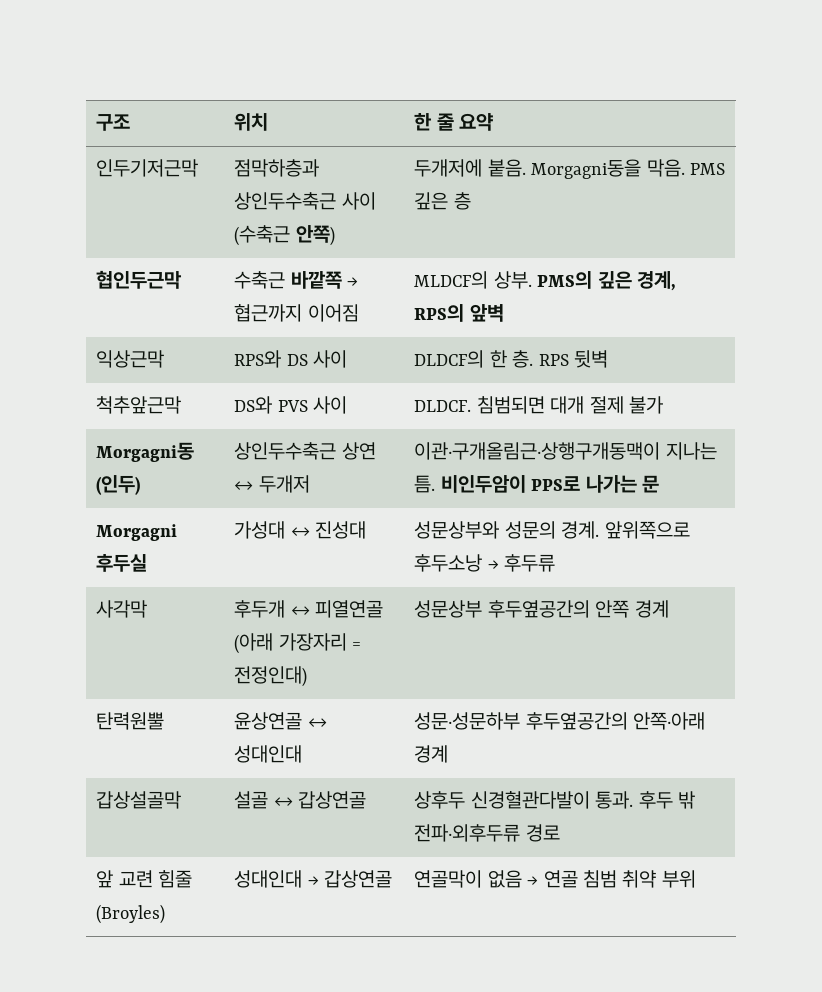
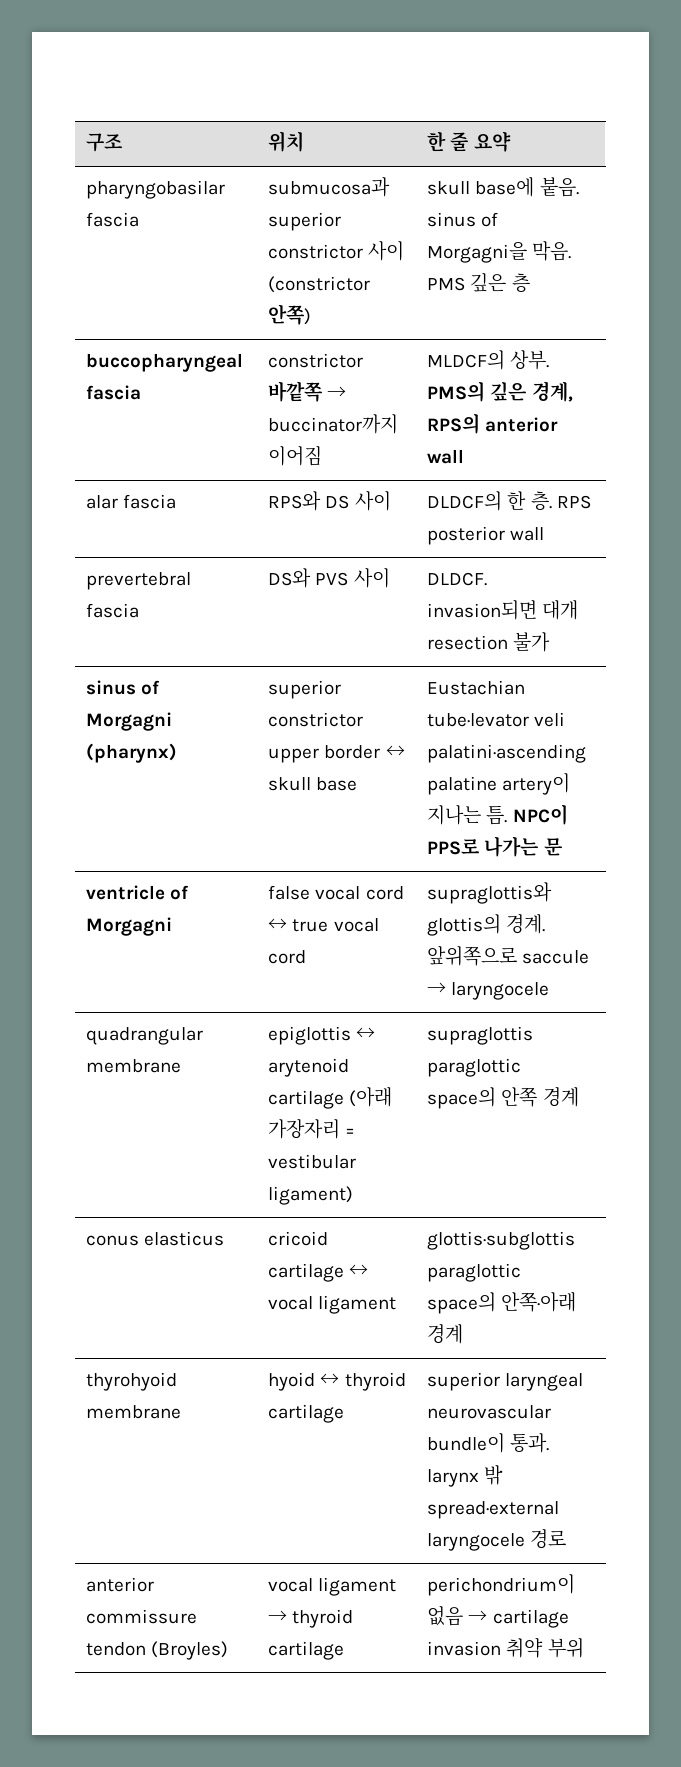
- 인두기저근막 | 점막하층과 상인두수축근 사이 (수축근 안쪽) | 두개저에 붙음. Morgagni동을 막음. PMS 깊은 층
+ pharyngobasilar fascia | submucosa과 superior constrictor 사이 (constrictor 안쪽) | skull base에 붙음. sinus of Morgagni을 막음. PMS 깊은 층
- 협인두근막 | 수축근 바깥쪽 → 협근까지 이어짐 | MLDCF의 상부. PMS의 깊은 경계, RPS의 앞벽
- 익상근막 | RPS와 DS 사이 | DLDCF의 한 층. RPS 뒷벽
- 척추앞근막 | DS와 PVS 사이 | DLDCF. 침범되면 대개 절제 불가
- Morgagni동 (인두) | 상인두수축근 상연 ↔ 두개저 | 이관·구개올림근·상행구개동맥이 지나는 틈. 비인두암이 PPS로 나가는 문
+ buccopharyngeal fascia | constrictor 바깥쪽 → buccinator까지 이어짐 | MLDCF의 상부. PMS의 깊은 경계, RPS의 anterior wall
+ alar fascia | RPS와 DS 사이 | DLDCF의 한 층. RPS posterior wall
+ prevertebral fascia | DS와 PVS 사이 | DLDCF. invasion되면 대개 resection 불가
+ sinus of Morgagni (pharynx) | superior constrictor upper border ↔ skull base | Eustachian tube·levator veli palatini·ascending palatine artery이 지나는 틈. NPC이 PPS로 나가는 문
- Morgagni 후두실 | 가성대 ↔ 진성대 | 성문상부와 성문의 경계. 앞위쪽으로 후두소낭 → 후두류
- 사각막 | 후두개 ↔ 피열연골 (아래 가장자리 = 전정인대) | 성문상부 후두옆공간의 안쪽 경계
- 탄력원뿔 | 윤상연골 ↔ 성대인대 | 성문·성문하부 후두옆공간의 안쪽·아래 경계
- 갑상설골막 | 설골 ↔ 갑상연골 | 상후두 신경혈관다발이 통과. 후두 밖 전파·외후두류 경로
- 앞 교련 힘줄 (Broyles) | 성대인대 → 갑상연골 | 연골막이 없음 → 연골 침범 취약 부위
+ ventricle of Morgagni | false vocal cord ↔ true vocal cord | supraglottis와 glottis의 경계. 앞위쪽으로 saccule → laryngocele
+ quadrangular membrane | epiglottis ↔ arytenoid cartilage (아래 가장자리 = vestibular ligament) | supraglottis paraglottic space의 안쪽 경계
+ conus elasticus | cricoid cartilage ↔ vocal ligament | glottis·subglottis paraglottic space의 안쪽·아래 경계
+ thyrohyoid membrane | hyoid ↔ thyroid cartilage | superior laryngeal neurovascular bundle이 통과. larynx 밖 spread·external laryngocele 경로
+ anterior commissure tendon (Broyles) | vocal ligament → thyroid cartilage | perichondrium이 없음 → cartilage invasion 취약 부위

